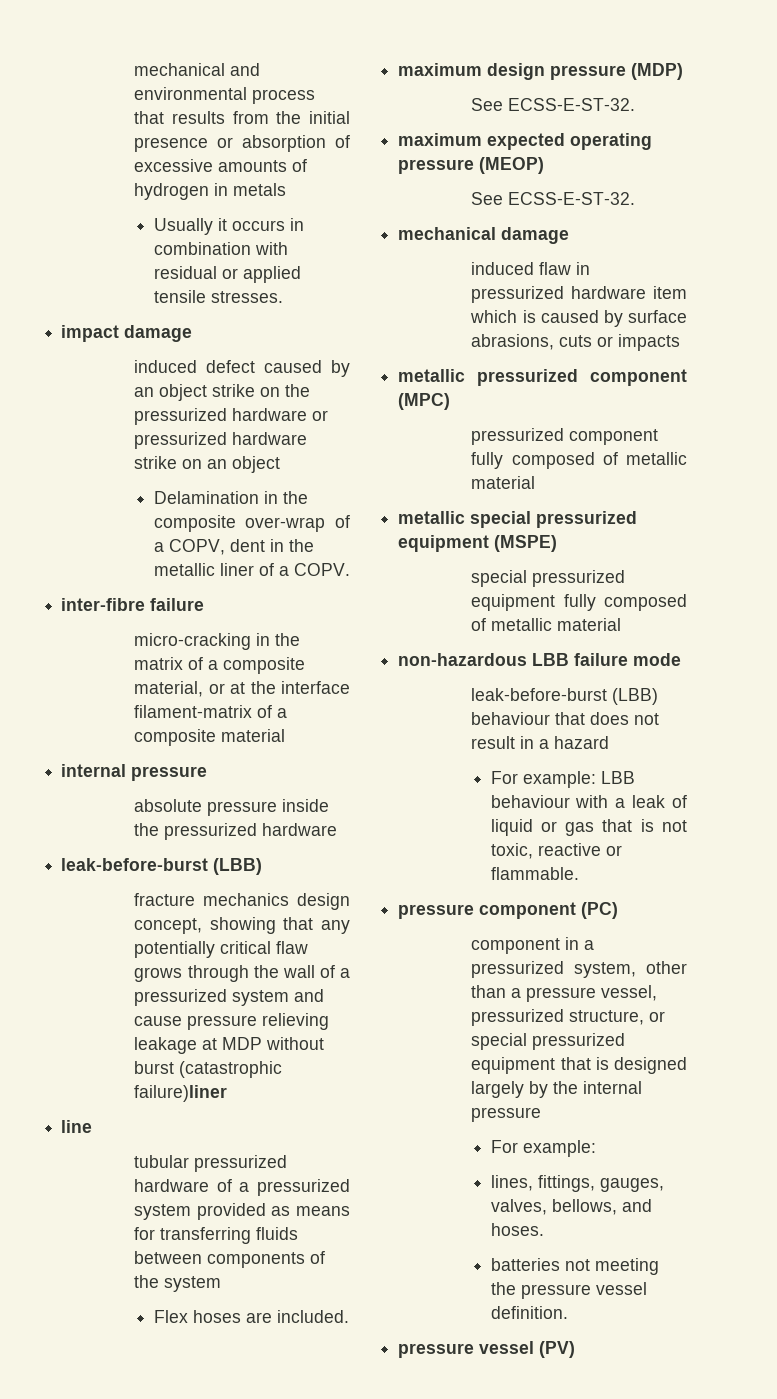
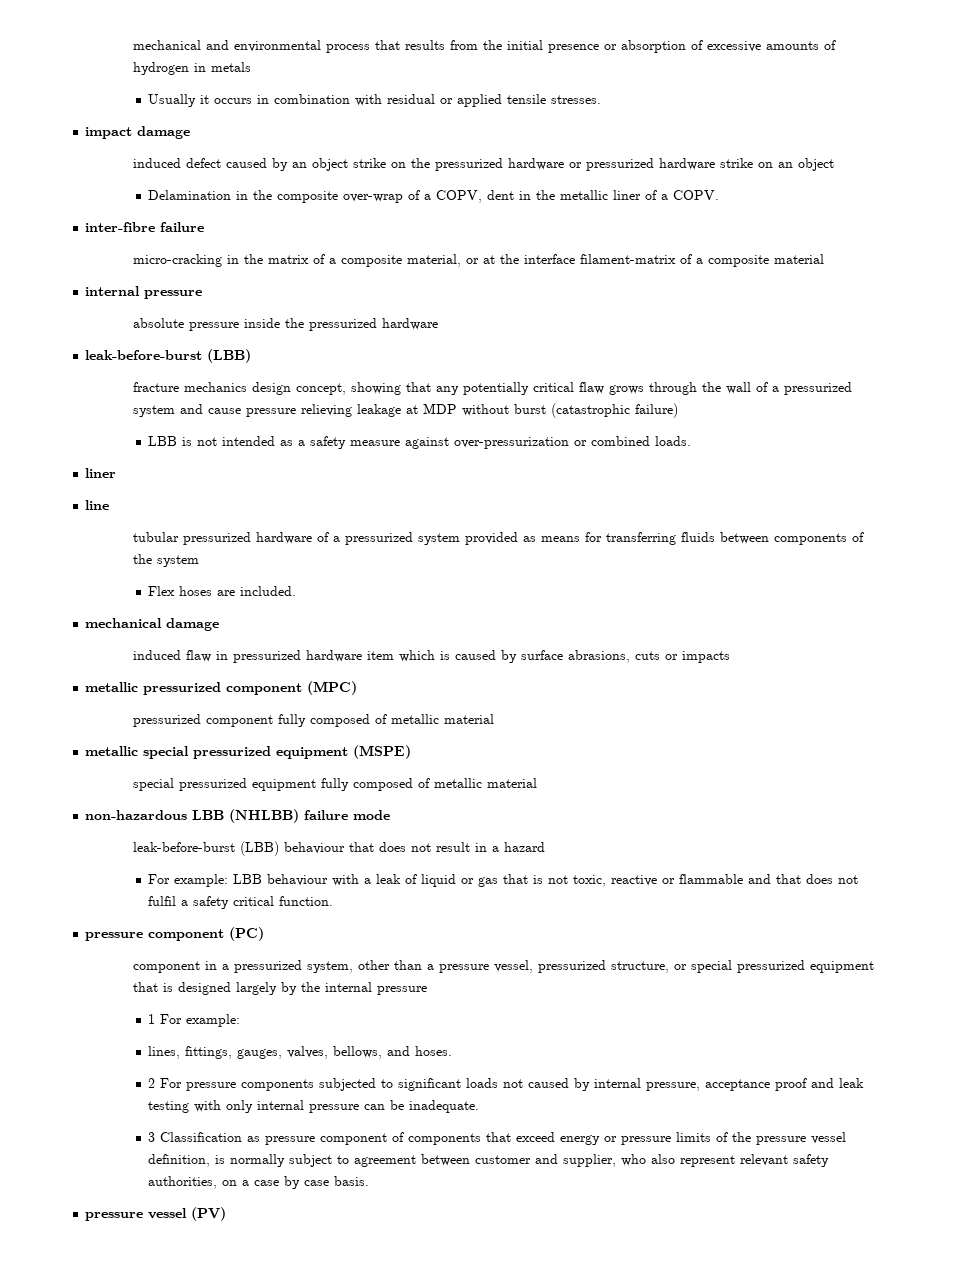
- fracture mechanics design concept, showing that any potentially critical flaw grows through the wall of a pressurized system and cause pressure relieving leakage at MDP without burst (catastrophic failure)liner
+ fracture mechanics design concept, showing that any potentially critical flaw grows through the wall of a pressurized system and cause pressure relieving leakage at MDP without burst (catastrophic failure)
+ LBB is not intended as a safety measure against over-pressurization or combined loads.
+ liner
- maximum design pressure (MDP)
- See ECSS-E-ST-32.
- maximum expected operating pressure (MEOP)
- See ECSS-E-ST-32.
- non-hazardous LBB failure mode
+ non-hazardous LBB (NHLBB) failure mode
- For example: LBB behaviour with a leak of liquid or gas that is not toxic, reactive or flammable.
+ For example: LBB behaviour with a leak of liquid or gas that is not toxic, reactive or flammable and that does not fulfil a safety critical function.
  component in a pressurized system, other than a pressure vessel, pressurized structure, or special pressurized equipment that is designed largely by the internal pressure
- For example:
+ 1 For example:
- batteries not meeting the pressure vessel definition.
+ 2 For pressure components subjected to significant loads not caused by internal pressure, acceptance proof and leak testing with only internal pressure can be inadequate.
+ 3 Classification as pressure component of components that exceed energy or pressure limits of the pressure vessel definition, is normally subject to agreement between customer and supplier, who also represent relevant safety authorities, on a case by case basis.

